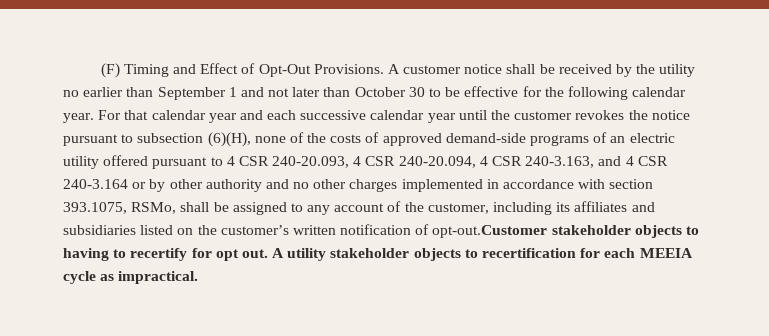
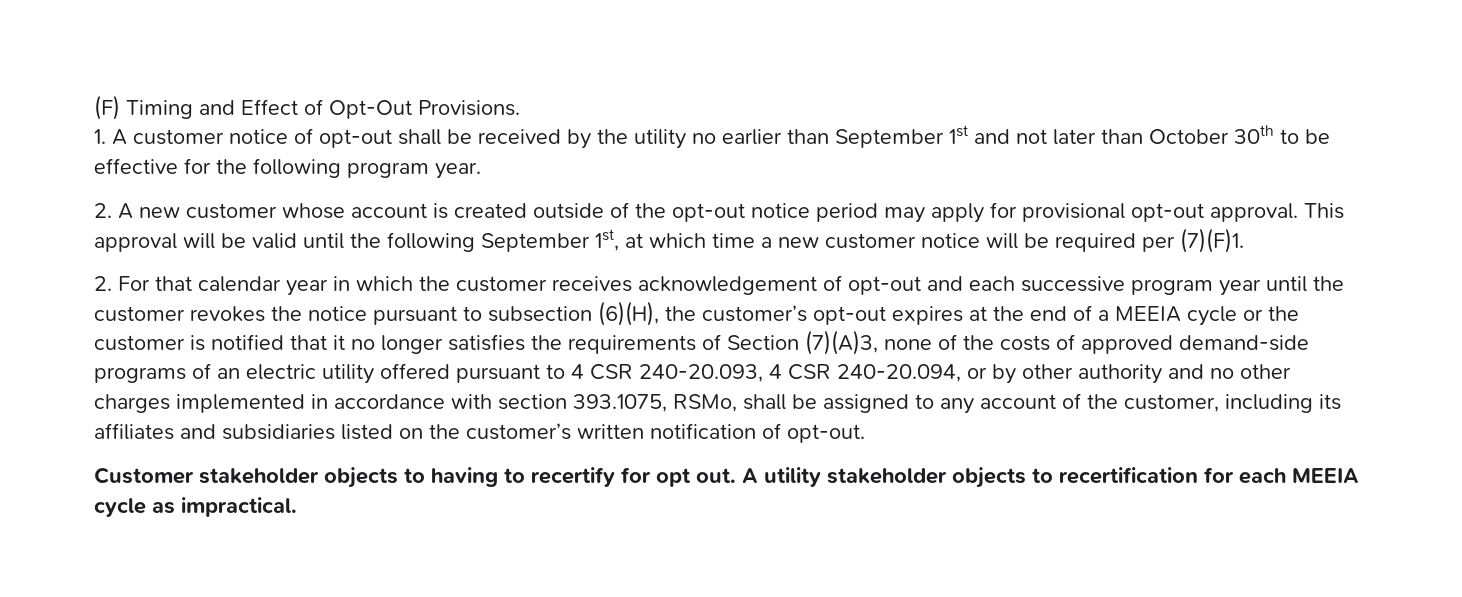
- (F) Timing and Effect of Opt-Out Provisions. A customer notice shall be received by the utility no earlier than September 1 and not later than October 30 to be effective for the following calendar year. For that calendar year and each successive calendar year until the customer revokes the notice pursuant to subsection (6)(H), none of the costs of approved demand-side programs of an electric utility offered pursuant to 4 CSR 240-20.093, 4 CSR 240-20.094, 4 CSR 240-3.163, and 4 CSR 240-3.164 or by other authority and no other charges implemented in accordance with section 393.1075, RSMo, shall be assigned to any account of the customer, including its affiliates and subsidiaries listed on the customer’s written notification of opt-out.Customer stakeholder objects to having to recertify for opt out.
+ (F) Timing and Effect of Opt-Out Provisions.
+ 1. A customer notice of opt-out shall be received by the utility no earlier than September 1st and not later than October 30th to be effective for the following program year.
+ 2. A new customer whose account is created outside of the opt-out notice period may apply for provisional opt-out approval. This approval will be valid until the following September 1st, at which time a new customer notice will be required per (7)(F)1.
+ 2. For that calendar year in which the customer receives acknowledgement of opt-out and each successive program year until the customer revokes the notice pursuant to subsection (6)(H), the customer’s opt-out expires at the end of a MEEIA cycle or the customer is notified that it no longer satisfies the requirements of Section (7)(A)3, none of the costs of approved demand-side programs of an electric utility offered pursuant to 4 CSR 240-20.093, 4 CSR 240-20.094, or by other authority and no other charges implemented in accordance with section 393.1075, RSMo, shall be assigned to any account of the customer, including its affiliates and subsidiaries listed on the customer’s written notification of opt-out.
+ Customer stakeholder objects to having to recertify for opt out.

